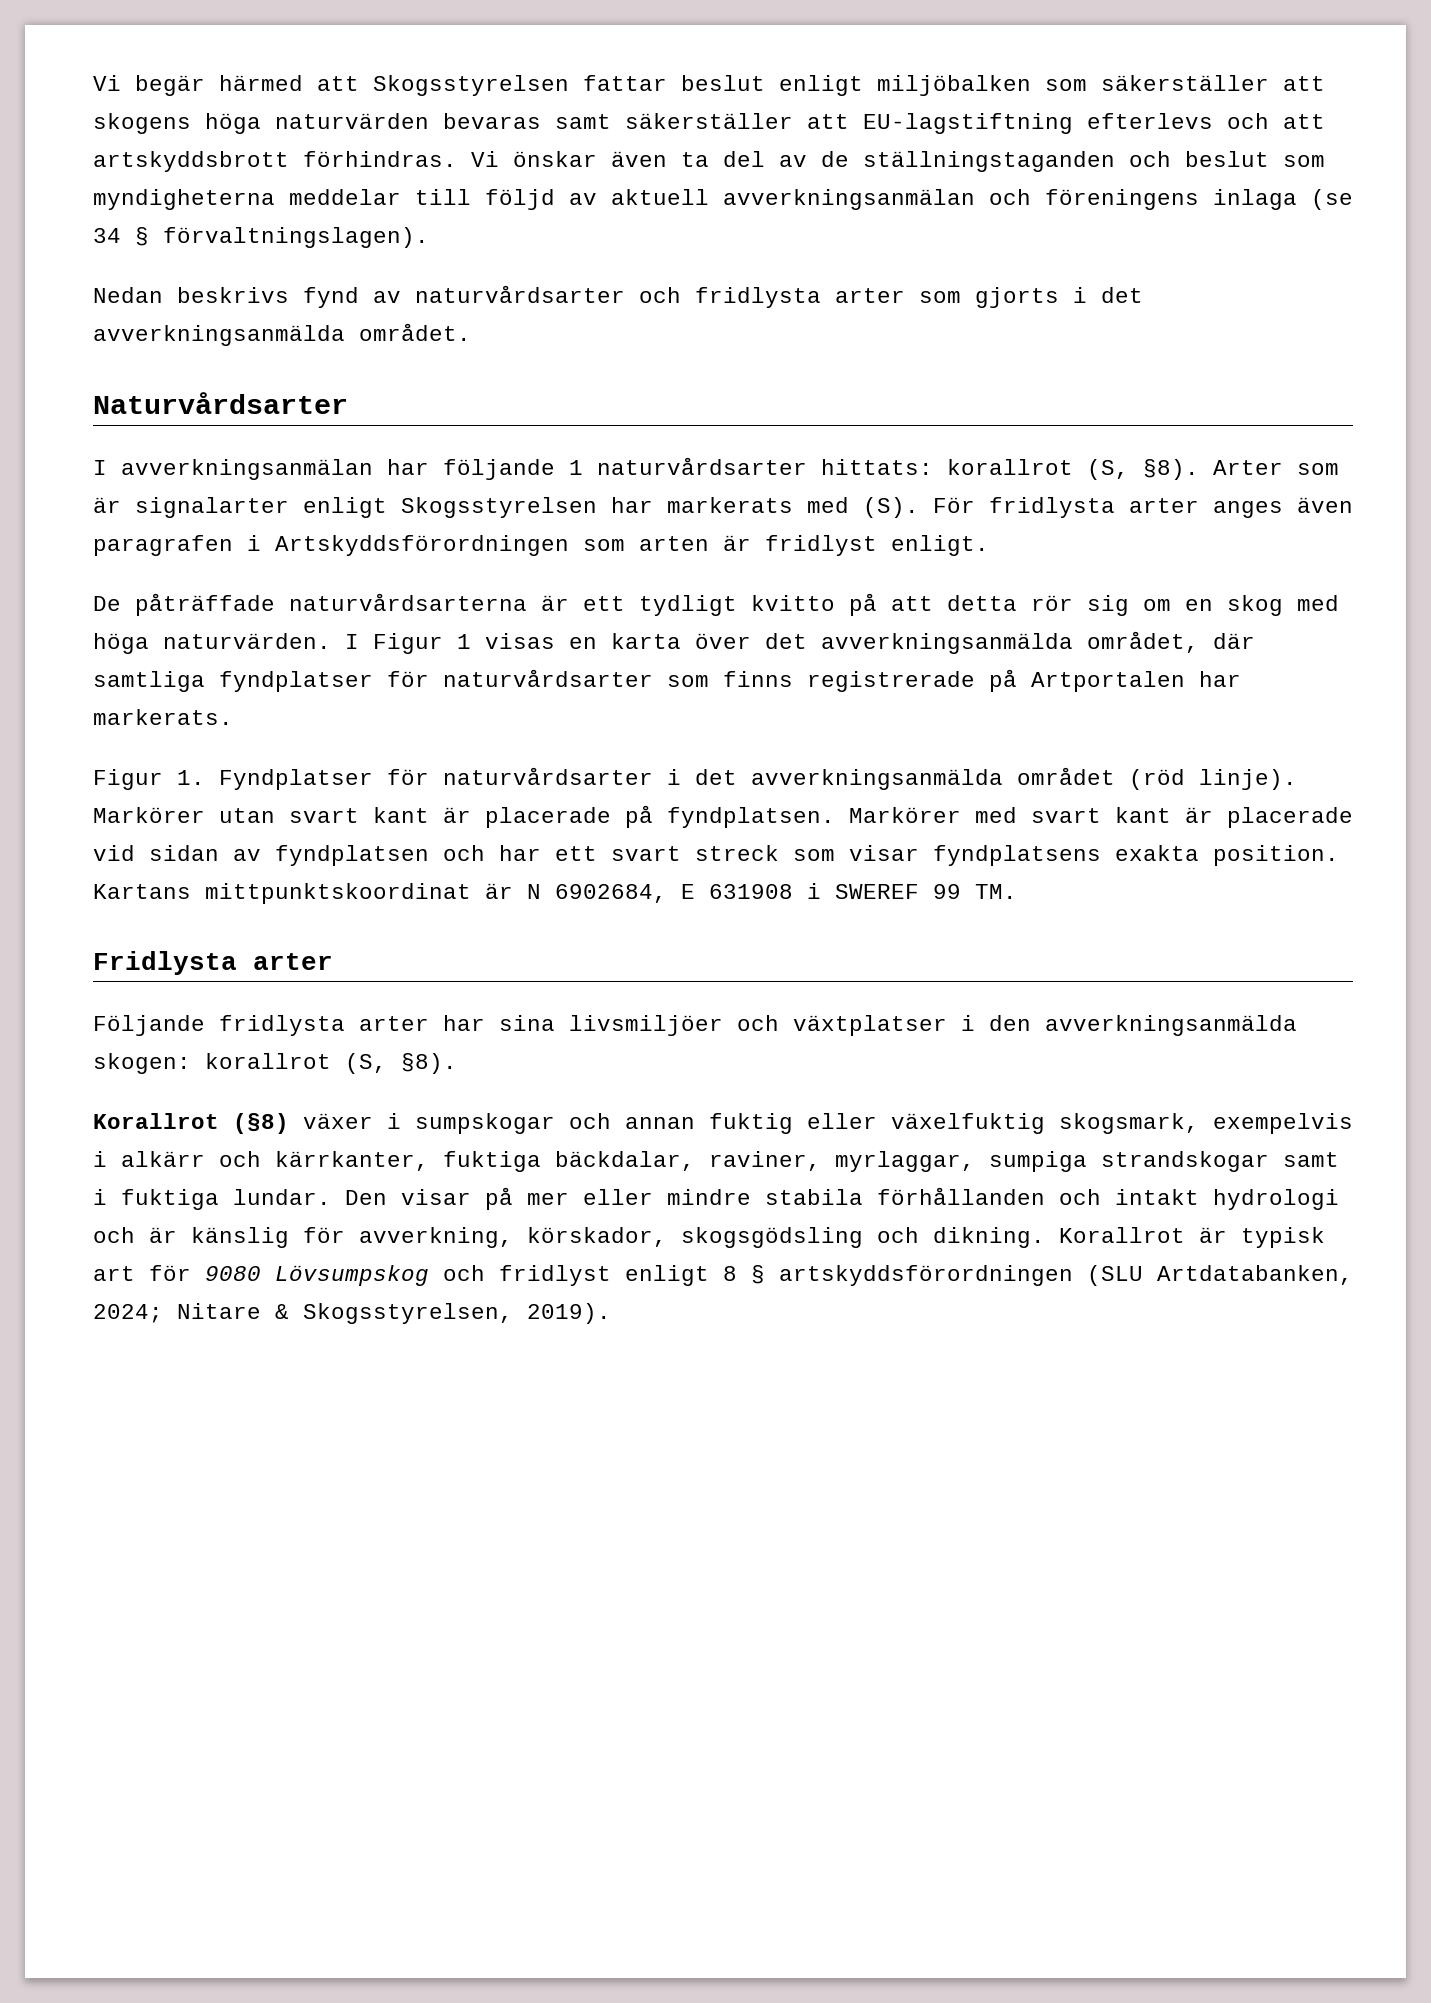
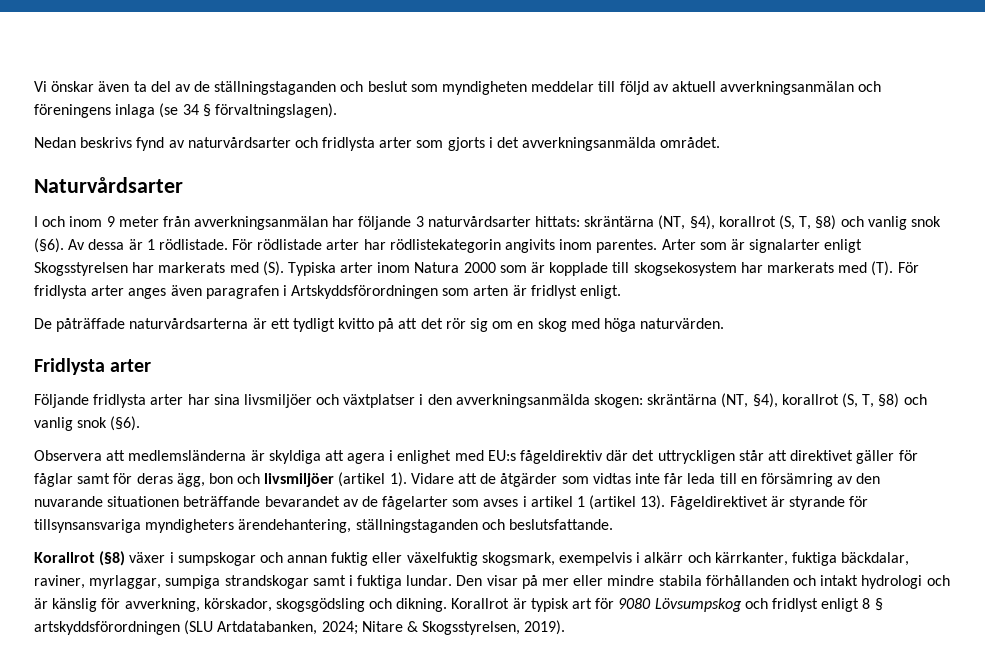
- Vi begär härmed att Skogsstyrelsen fattar beslut enligt miljöbalken som säkerställer att skogens höga naturvärden bevaras samt säkerställer att EU-lagstiftning efterlevs och att artskyddsbrott förhindras. Vi önskar även ta del av de ställningstaganden och beslut som myndigheterna meddelar till följd av aktuell avverkningsanmälan och föreningens inlaga (se 34 § förvaltningslagen).
+ Vi önskar även ta del av de ställningstaganden och beslut som myndigheten meddelar till följd av aktuell avverkningsanmälan och föreningens inlaga (se 34 § förvaltningslagen).
- I avverkningsanmälan har följande 1 naturvårdsarter hittats: korallrot (S, §8).
+ I och inom 9 meter från avverkningsanmälan har följande 3 naturvårdsarter hittats: skräntärna (NT, §4), korallrot (S, T, §8) och vanlig snok (§6). Av dessa är 1 rödlistade. För rödlistade arter har rödlistekategorin angivits inom parentes.
- Arter som är signalarter enligt Skogsstyrelsen har markerats med (S). För fridlysta arter anges även paragrafen i Artskyddsförordningen som arten är fridlyst enligt.
+ Arter som är signalarter enligt Skogsstyrelsen har markerats med (S). Typiska arter inom Natura 2000 som är kopplade till skogsekosystem har markerats med (T). För fridlysta arter anges även paragrafen i Artskyddsförordningen som arten är fridlyst enligt.
- De påträffade naturvårdsarterna är ett tydligt kvitto på att detta rör sig om en skog med höga naturvärden. I Figur 1 visas en karta över det avverkningsanmälda området, där samtliga fyndplatser för naturvårdsarter som finns registrerade på Artportalen har markerats.
- Figur 1. Fyndplatser för naturvårdsarter i det avverkningsanmälda området (röd linje). Markörer utan svart kant är placerade på fyndplatsen. Markörer med svart kant är placerade vid sidan av fyndplatsen och har ett svart streck som visar fyndplatsens exakta position. Kartans mittpunktskoordinat är N 6902684, E 631908 i SWEREF 99 TM.
+ De påträffade naturvårdsarterna är ett tydligt kvitto på att det rör sig om en skog med höga naturvärden.
- Följande fridlysta arter har sina livsmiljöer och växtplatser i den avverkningsanmälda skogen: korallrot (S, §8).
+ Följande fridlysta arter har sina livsmiljöer och växtplatser i den avverkningsanmälda skogen: skräntärna (NT, §4), korallrot (S, T, §8) och vanlig snok (§6).
+ Observera att medlemsländerna är skyldiga att agera i enlighet med EU:s fågeldirektiv där det uttryckligen står att direktivet gäller för fåglar samt för deras ägg, bon och livsmiljöer (artikel 1). Vidare att de åtgärder som vidtas inte får leda till en försämring av den nuvarande situationen beträffande bevarandet av de fågelarter som avses i artikel 1 (artikel 13). Fågeldirektivet är styrande för tillsynsansvariga myndigheters ärendehantering, ställningstaganden och beslutsfattande.

